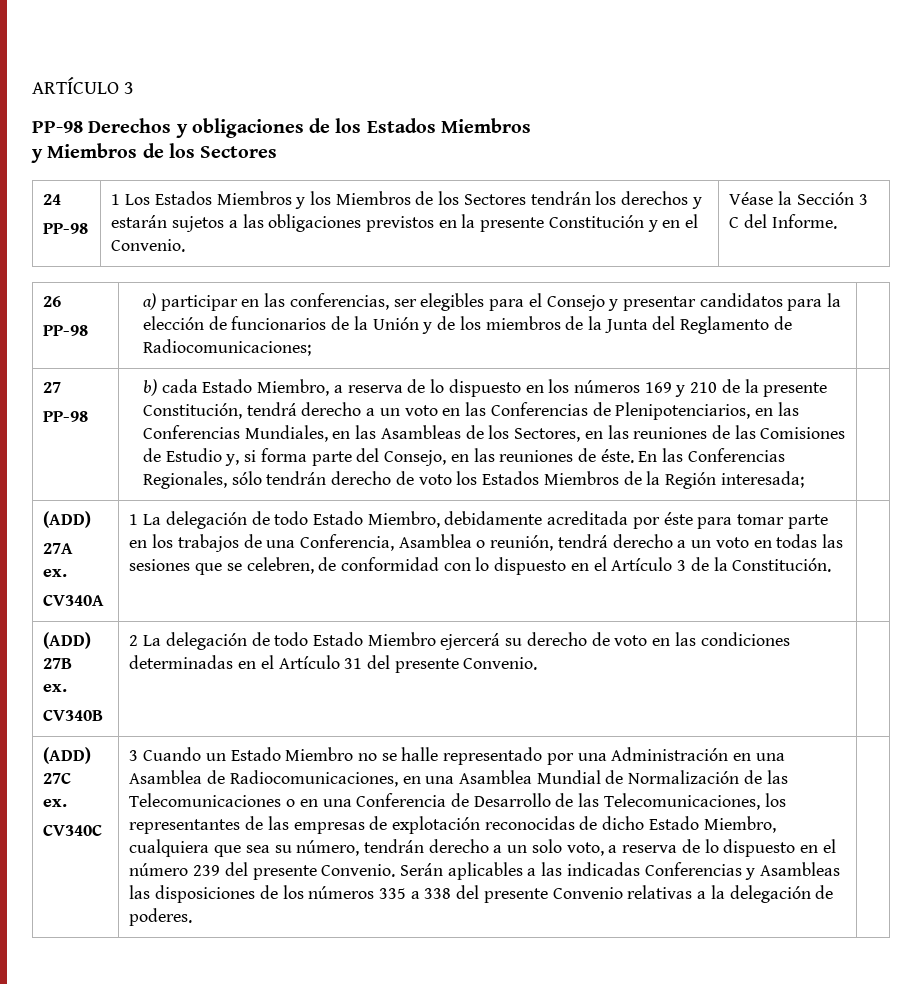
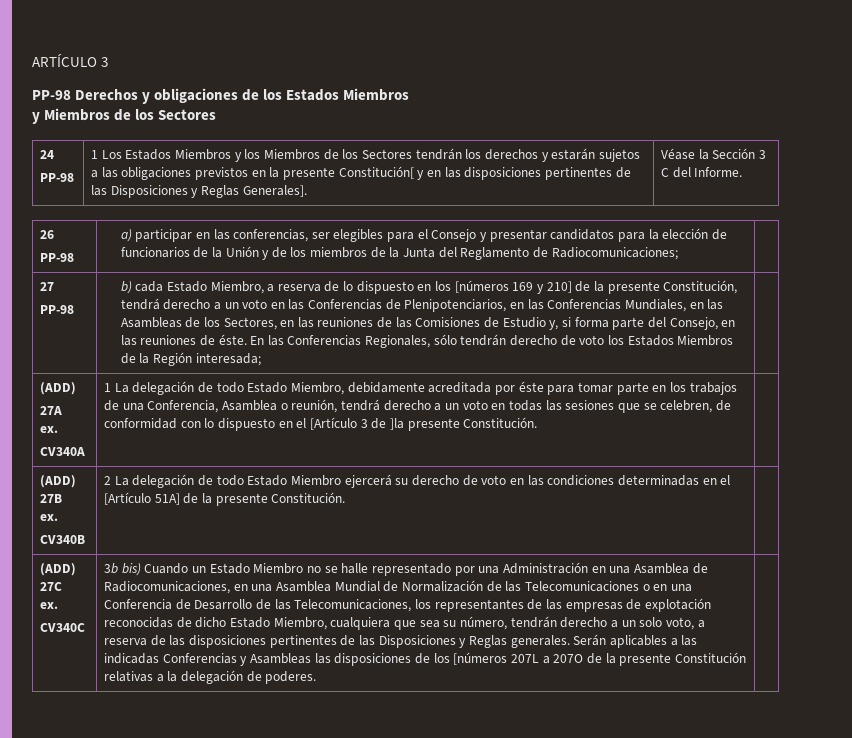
- 1 Los Estados Miembros y los Miembros de los Sectores tendrán los derechos y estarán sujetos a las obligaciones previstos en la presente Constitución y en el Convenio.
+ 1 Los Estados Miembros y los Miembros de los Sectores tendrán los derechos y estarán sujetos a las obligaciones previstos en la presente Constitución[ y en las disposiciones pertinentes de las Disposiciones y Reglas Generales].
- b) cada Estado Miembro, a reserva de lo dispuesto en los números 169 y 210 de la presente Constitución, tendrá derecho a un voto en las Conferencias de Plenipotenciarios, en las Conferencias Mundiales, en las Asambleas de los Sectores, en las reuniones de las Comisiones de Estudio y, si forma parte del Consejo, en las reuniones de éste.
+ b) cada Estado Miembro, a reserva de lo dispuesto en los [números 169 y 210] de la presente Constitución, tendrá derecho a un voto en las Conferencias de Plenipotenciarios, en las Conferencias Mundiales, en las Asambleas de los Sectores, en las reuniones de las Comisiones de Estudio y, si forma parte del Consejo, en las reuniones de éste.
- 1 La delegación de todo Estado Miembro, debidamente acreditada por éste para tomar parte en los trabajos de una Conferencia, Asamblea o reunión, tendrá derecho a un voto en todas las sesiones que se celebren, de conformidad con lo dispuesto en el Artículo 3 de la Constitución.
+ 1 La delegación de todo Estado Miembro, debidamente acreditada por éste para tomar parte en los trabajos de una Conferencia, Asamblea o reunión, tendrá derecho a un voto en todas las sesiones que se celebren, de conformidad con lo dispuesto en el [Artículo 3 de ]la presente Constitución.
  (ADD) 27B
  ex.
- CV340B | 2 La delegación de todo Estado Miembro ejercerá su derecho de voto en las condiciones determinadas en el Artículo 31 del presente Convenio. |
+ CV340B | 2 La delegación de todo Estado Miembro ejercerá su derecho de voto en las condiciones determinadas en el [Artículo 51A] de la presente Constitución. |
- 3 Cuando un Estado Miembro no se halle representado por una Administración en una Asamblea de Radiocomunicaciones, en una Asamblea Mundial de Normalización de las Telecomunicaciones o en una Conferencia de Desarrollo de las Telecomunicaciones, los representantes de las empresas de explotación reconocidas de dicho Estado Miembro, cualquiera que sea su número, tendrán derecho a un solo voto, a reserva de lo dispuesto en el número 239 del presente Convenio.
+ 3b bis) Cuando un Estado Miembro no se halle representado por una Administración en una Asamblea de Radiocomunicaciones, en una Asamblea Mundial de Normalización de las Telecomunicaciones o en una Conferencia de Desarrollo de las Telecomunicaciones, los representantes de las empresas de explotación reconocidas de dicho Estado Miembro, cualquiera que sea su número, tendrán derecho a un solo voto, a reserva de las disposiciones pertinentes de las Disposiciones y Reglas generales.
- Serán aplicables a las indicadas Conferencias y Asambleas las disposiciones de los números 335 a 338 del presente Convenio relativas a la delegación de poderes.
+ Serán aplicables a las indicadas Conferencias y Asambleas las disposiciones de los [números 207L a 207O de la presente Constitución relativas a la delegación de poderes.

